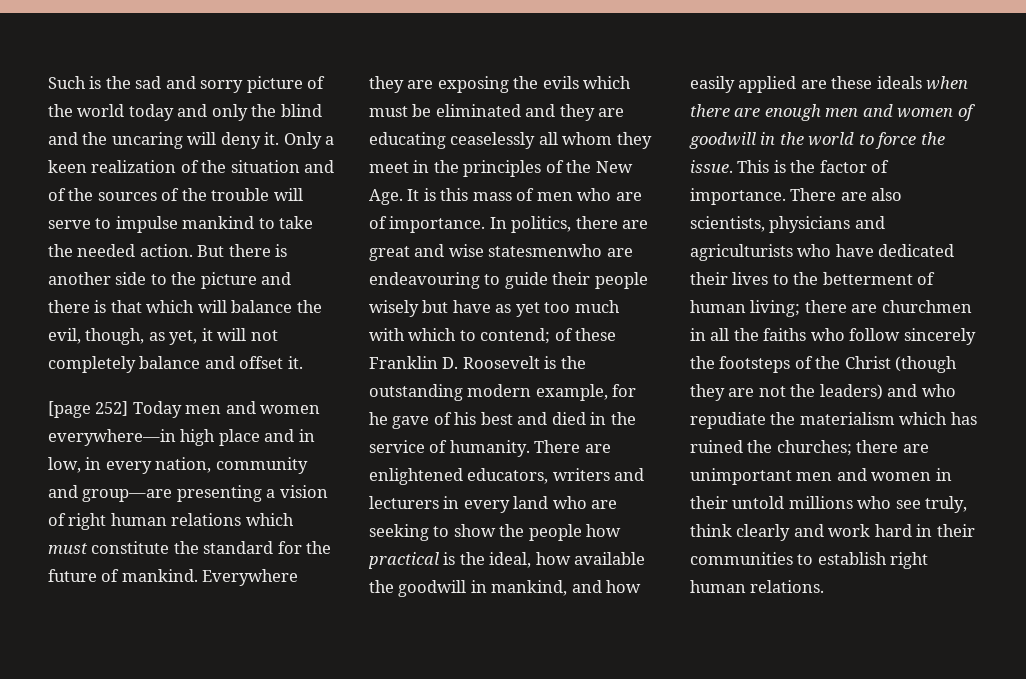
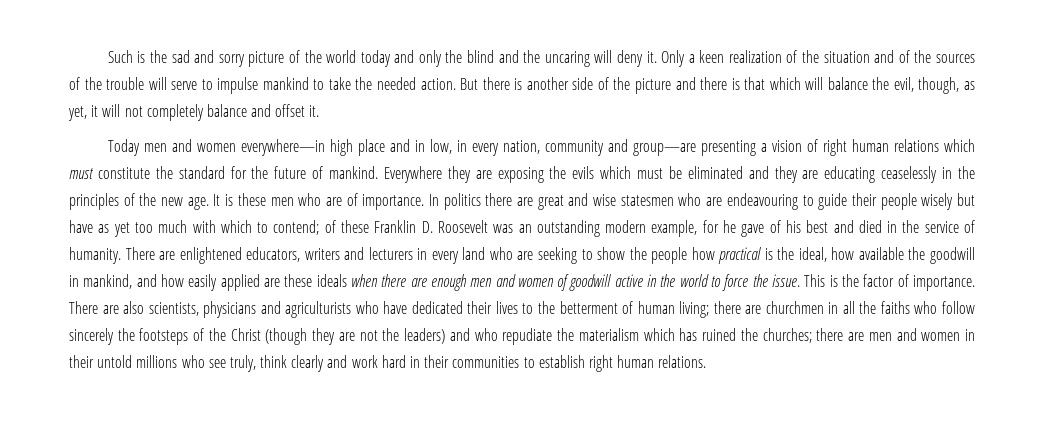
- But there is another side to the picture and there is that which will balance the evil, though, as yet, it will not completely balance and offset it.
+ But there is another side of the picture and there is that which will balance the evil, though, as yet, it will not completely balance and offset it.
- [page 252] Today men and women everywhere—in high place and in low, in every nation, community and group—are presenting a vision of right human relations which must constitute the standard for the future of mankind.
+ Today men and women everywhere—in high place and in low, in every nation, community and group—are presenting a vision of right human relations which must constitute the standard for the future of mankind.
- Everywhere they are exposing the evils which must be eliminated and they are educating ceaselessly all whom they meet in the principles of the New Age. It is this mass of men who are of importance.
+ Everywhere they are exposing the evils which must be eliminated and they are educating ceaselessly in the principles of the new age. It is these men who are of importance.
- In politics, there are great and wise statesmenwho are endeavouring to guide their people wisely but have as yet too much with which to contend; of these Franklin D. Roosevelt is the outstanding modern example, for he gave of his best and died in the service of humanity.
+ In politics there are great and wise statesmen who are endeavouring to guide their people wisely but have as yet too much with which to contend; of these Franklin D. Roosevelt was an outstanding modern example, for he gave of his best and died in the service of humanity.
- There are enlightened educators, writers and lecturers in every land who are seeking to show the people how practical is the ideal, how available the goodwill in mankind, and how easily applied are these ideals when there are enough men and women of goodwill in the world to force the issue.
+ There are enlightened educators, writers and lecturers in every land who are seeking to show the people how practical is the ideal, how available the goodwill in mankind, and how easily applied are these ideals when there are enough men and women of goodwill active in the world to force the issue.
- there are unimportant men and women in their untold millions who see truly, think clearly and work hard in their communities to establish right human relations.
+ there are men and women in their untold millions who see truly, think clearly and work hard in their communities to establish right human relations.

